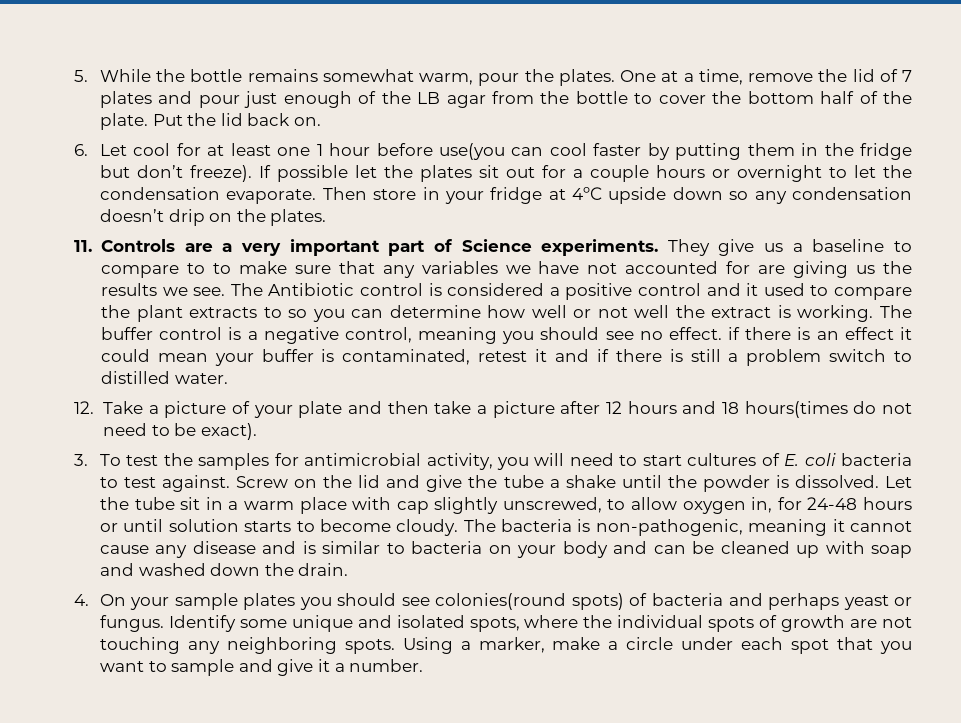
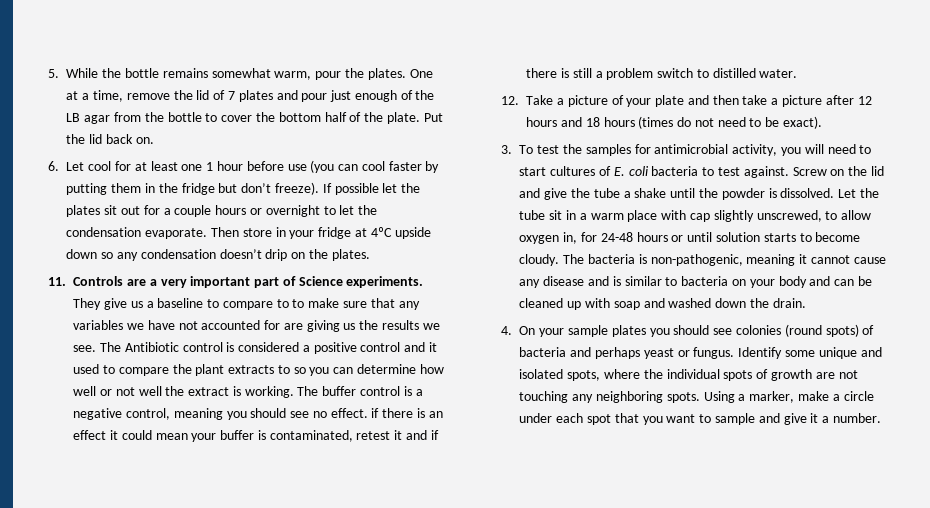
- 6. Let cool for at least one 1 hour before use(you can cool faster by putting them in the fridge but don’t freeze).
+ 6. Let cool for at least one 1 hour before use (you can cool faster by putting them in the fridge but don’t freeze).
- 12. Take a picture of your plate and then take a picture after 12 hours and 18 hours(times do not need to be exact).
+ 12. Take a picture of your plate and then take a picture after 12 hours and 18 hours (times do not need to be exact).
- 4. On your sample plates you should see colonies(round spots) of bacteria and perhaps yeast or fungus.
+ 4. On your sample plates you should see colonies (round spots) of bacteria and perhaps yeast or fungus.

